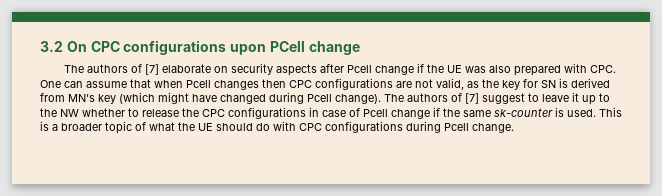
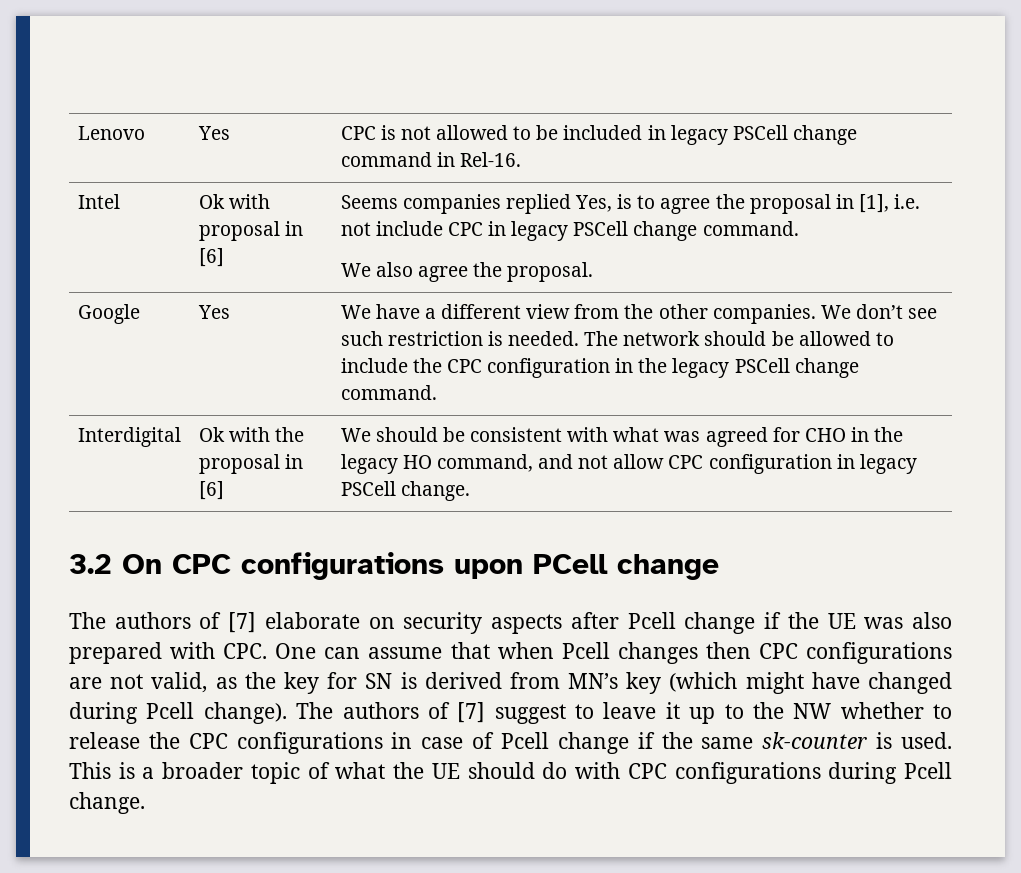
+ Lenovo | Yes | CPC is not allowed to be included in legacy PSCell change command in Rel-16.
+ Intel | Ok with proposal in [6] | Seems companies replied Yes, is to agree the proposal in [1], i.e. not include CPC in legacy PSCell change command.
+ We also agree the proposal.
+ Google | Yes | We have a different view from the other companies. We don’t see such restriction is needed. The network should be allowed to include the CPC configuration in the legacy PSCell change command.
+ Interdigital | Ok with the proposal in [6] | We should be consistent with what was agreed for CHO in the legacy HO command, and not allow CPC configuration in legacy PSCell change.

